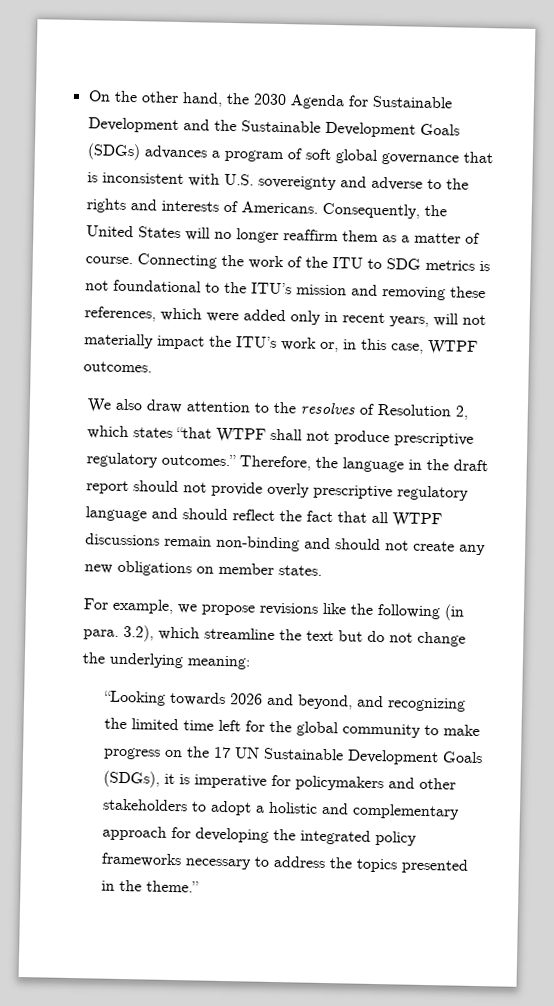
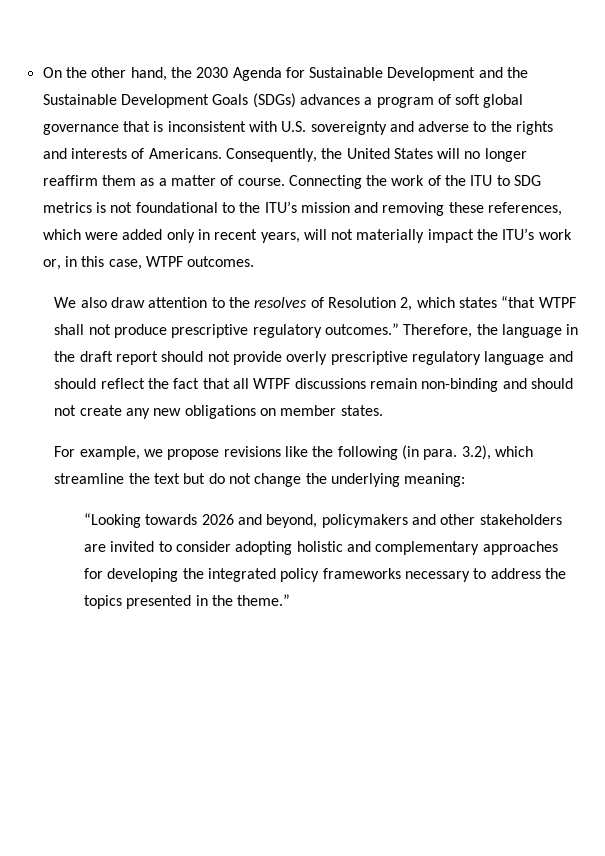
- “Looking towards 2026 and beyond, and recognizing the limited time left for the global community to make progress on the 17 UN Sustainable Development Goals (SDGs), it is imperative for policymakers and other stakeholders to adopt a holistic and complementary approach for developing the integrated policy frameworks necessary to address the topics presented in the theme.”
+ “Looking towards 2026 and beyond, policymakers and other stakeholders are invited to consider adopting holistic and complementary approaches for developing the integrated policy frameworks necessary to address the topics presented in the theme.”

